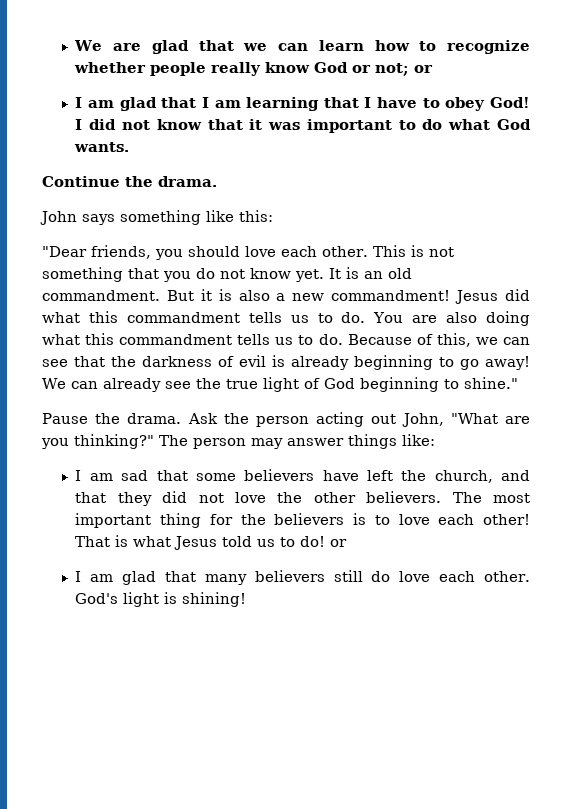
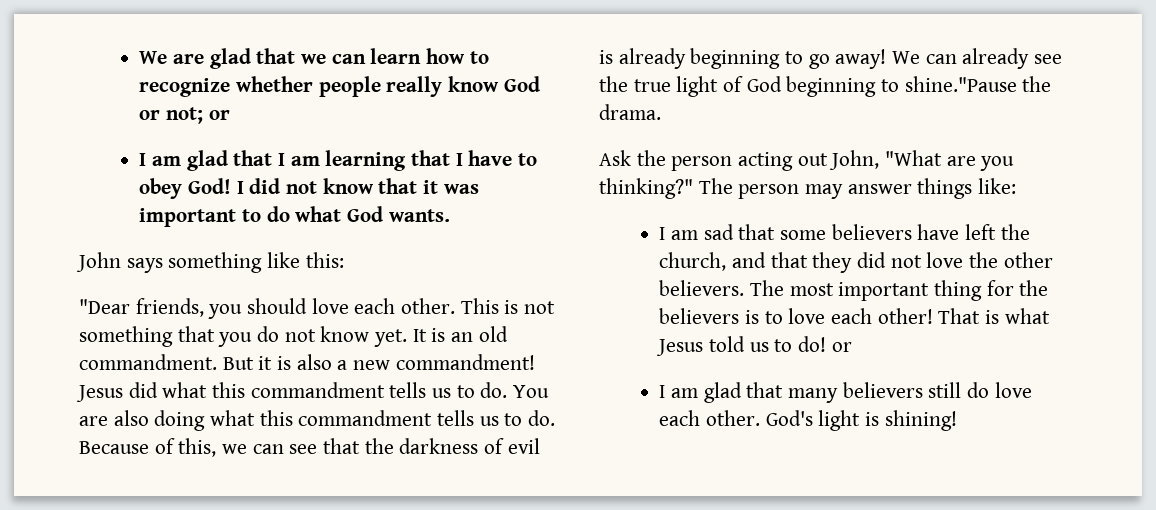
- Continue the drama.
- We can already see the true light of God beginning to shine."
- Pause the drama. Ask the person acting out John, "What are you thinking?"
+ We can already see the true light of God beginning to shine."Pause the drama.
+ Ask the person acting out John, "What are you thinking?"

